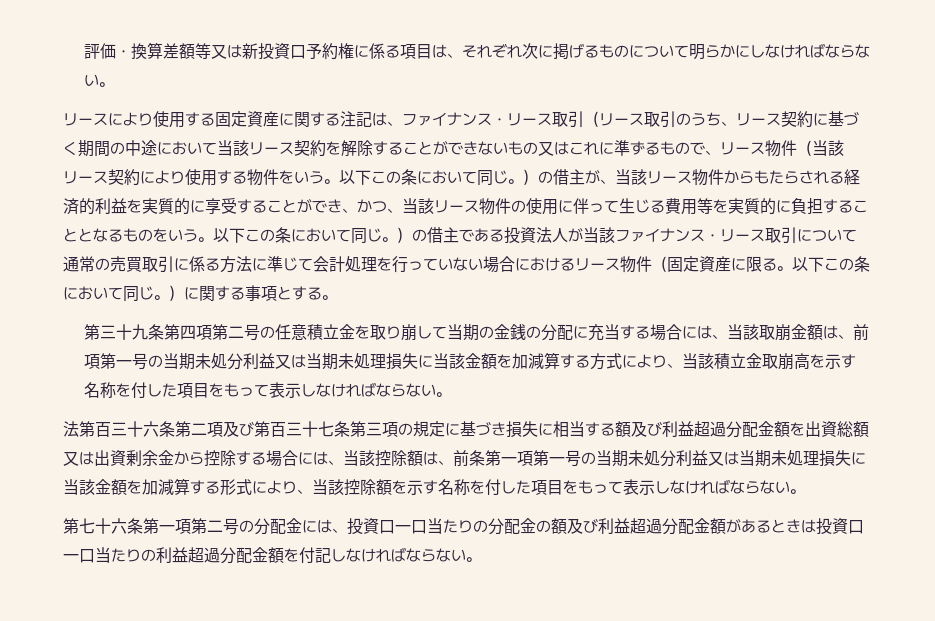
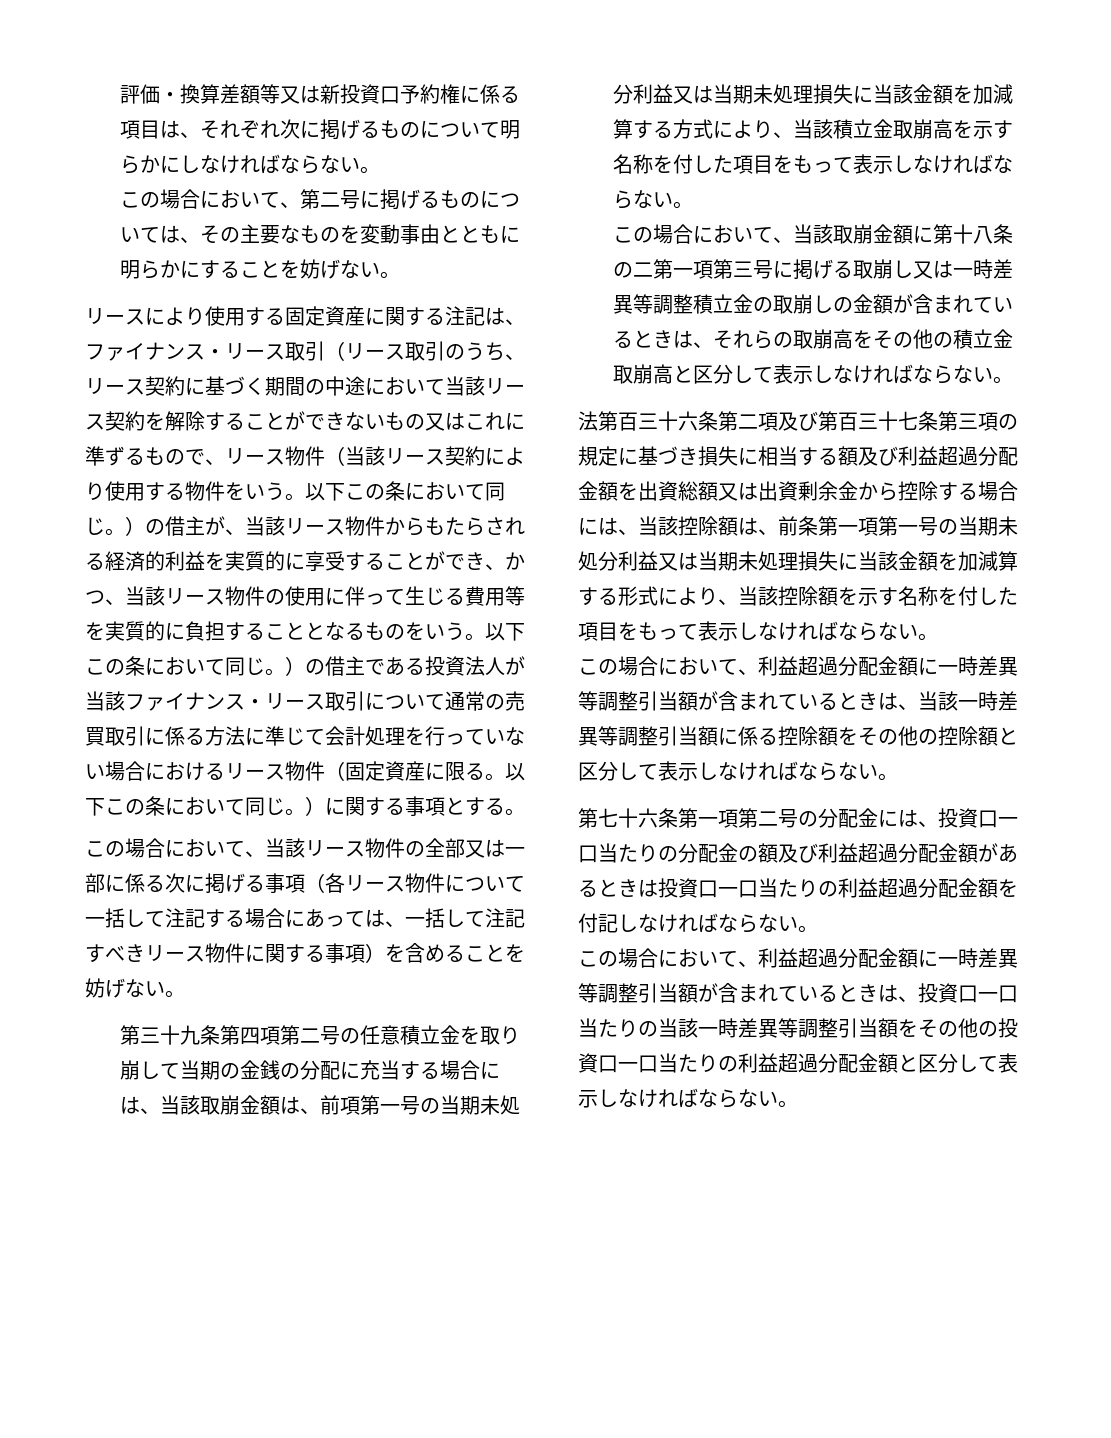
+ この場合において、第二号に掲げるものについては、その主要なものを変動事由とともに明らかにすることを妨げない。
+ この場合において、当該リース物件の全部又は一部に係る次に掲げる事項（各リース物件について一括して注記する場合にあっては、一括して注記すべきリース物件に関する事項）を含めることを妨げない。
+ この場合において、当該取崩金額に第十八条の二第一項第三号に掲げる取崩し又は一時差異等調整積立金の取崩しの金額が含まれているときは、それらの取崩高をその他の積立金取崩高と区分して表示しなければならない。
+ この場合において、利益超過分配金額に一時差異等調整引当額が含まれているときは、当該一時差異等調整引当額に係る控除額をその他の控除額と区分して表示しなければならない。
+ この場合において、利益超過分配金額に一時差異等調整引当額が含まれているときは、投資口一口当たりの当該一時差異等調整引当額をその他の投資口一口当たりの利益超過分配金額と区分して表示しなければならない。

